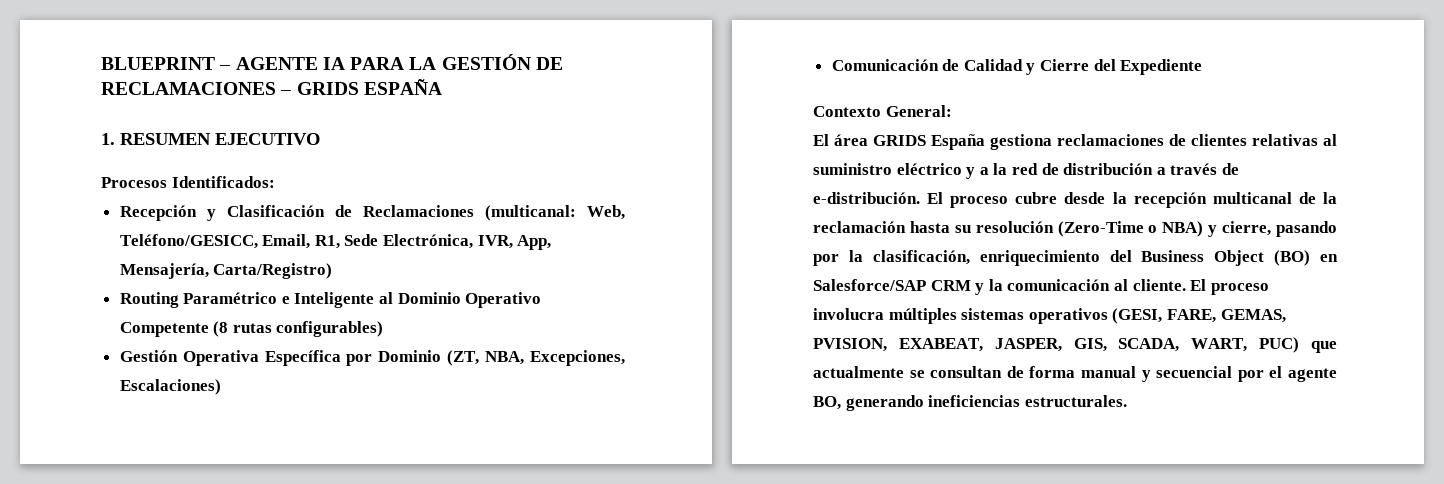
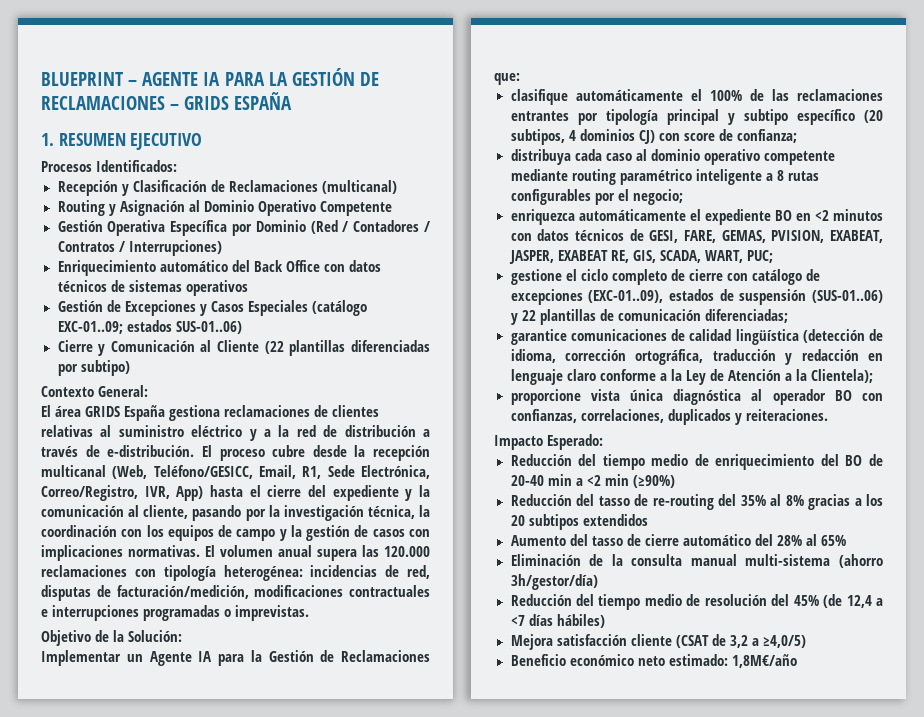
- Recepción y Clasificación de Reclamaciones (multicanal: Web, Teléfono/GESICC, Email, R1, Sede Electrónica, IVR, App, Mensajería, Carta/Registro)
- Routing Paramétrico e Inteligente al Dominio Operativo Competente (8 rutas configurables)
+ Recepción y Clasificación de Reclamaciones (multicanal)
+ Routing y Asignación al Dominio Operativo Competente
- Gestión Operativa Específica por Dominio (ZT, NBA, Excepciones, Escalaciones)
- Comunicación de Calidad y Cierre del Expediente
+ Gestión Operativa Específica por Dominio (Red / Contadores / Contratos / Interrupciones)
+ Enriquecimiento automático del Back Office con datos técnicos de sistemas operativos
+ Gestión de Excepciones y Casos Especiales (catálogo EXC-01..09; estados SUS-01..06)
+ Cierre y Comunicación al Cliente (22 plantillas diferenciadas por subtipo)
- El proceso cubre desde la recepción multicanal de la reclamación hasta su resolución (Zero-Time o NBA) y cierre, pasando por la clasificación, enriquecimiento del Business Object (BO) en Salesforce/SAP CRM y la comunicación al cliente. El proceso involucra múltiples sistemas operativos (GESI, FARE, GEMAS, PVISION, EXABEAT, JASPER, GIS, SCADA, WART, PUC) que actualmente se consultan de forma manual y secuencial por el agente BO, generando ineficiencias estructurales.
+ El proceso cubre desde la recepción multicanal (Web, Teléfono/GESICC, Email, R1, Sede Electrónica, Correo/Registro, IVR, App) hasta el cierre del expediente y la comunicación al cliente, pasando por la investigación técnica, la coordinación con los equipos de campo y la gestión de casos con implicaciones normativas. El volumen anual supera las 120.000 reclamaciones con tipología heterogénea: incidencias de red, disputas de facturación/medición, modificaciones contractuales e interrupciones programadas o imprevistas.
+ Objetivo de la Solución:
+ Implementar un Agente IA para la Gestión de Reclamaciones que:
+ clasifique automáticamente el 100% de las reclamaciones entrantes por tipología principal y subtipo específico (20 subtipos, 4 dominios CJ) con score de confianza;
+ distribuya cada caso al dominio operativo competente mediante routing paramétrico inteligente a 8 rutas configurables por el negocio;
+ enriquezca automáticamente el expediente BO en <2 minutos con datos técnicos de GESI, FARE, GEMAS, PVISION, EXABEAT, JASPER, EXABEAT RE, GIS, SCADA, WART, PUC;
+ gestione el ciclo completo de cierre con catálogo de excepciones (EXC-01..09), estados de suspensión (SUS-01..06) y 22 plantillas de comunicación diferenciadas;
+ garantice comunicaciones de calidad lingüística (detección de idioma, corrección ortográfica, traducción y redacción en lenguaje claro conforme a la Ley de Atención a la Clientela);
+ proporcione vista única diagnóstica al operador BO con confianzas, correlaciones, duplicados y reiteraciones.
+ Impacto Esperado:
+ Reducción del tiempo medio de enriquecimiento del BO de 20-40 min a <2 min (≥90%)
+ Reducción del tasso de re-routing del 35% al 8% gracias a los 20 subtipos extendidos
+ Aumento del tasso de cierre automático del 28% al 65%
+ Eliminación de la consulta manual multi-sistema (ahorro 3h/gestor/día)
+ Reducción del tiempo medio de resolución del 45% (de 12,4 a <7 días hábiles)
+ Mejora satisfacción cliente (CSAT de 3,2 a ≥4,0/5)
+ Beneficio económico neto estimado: 1,8M€/año

